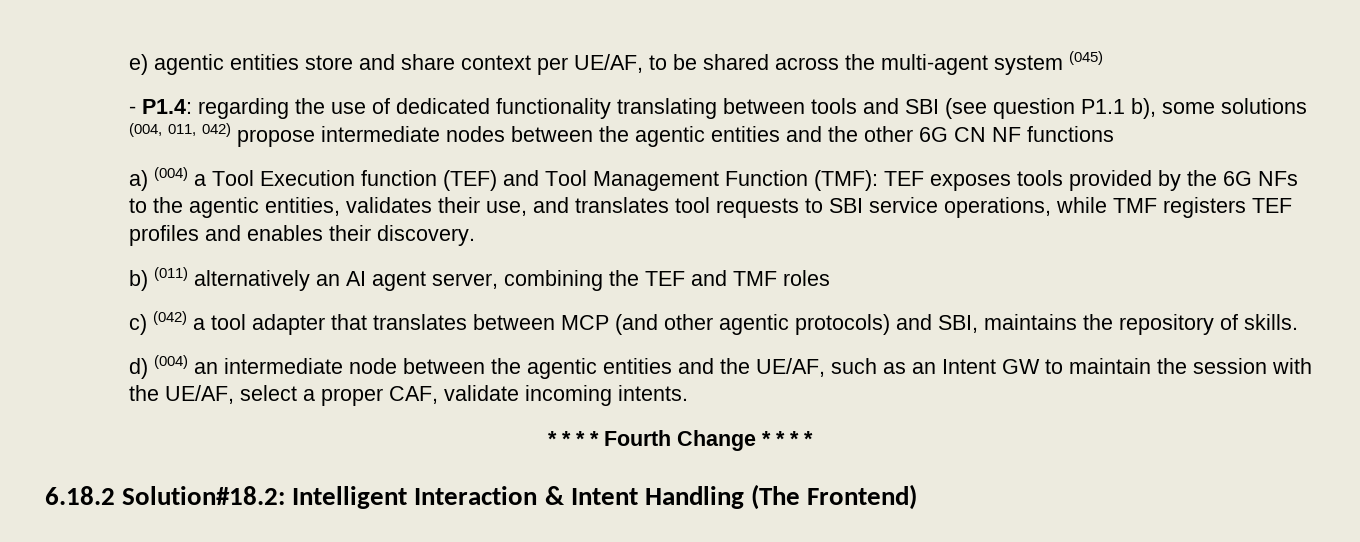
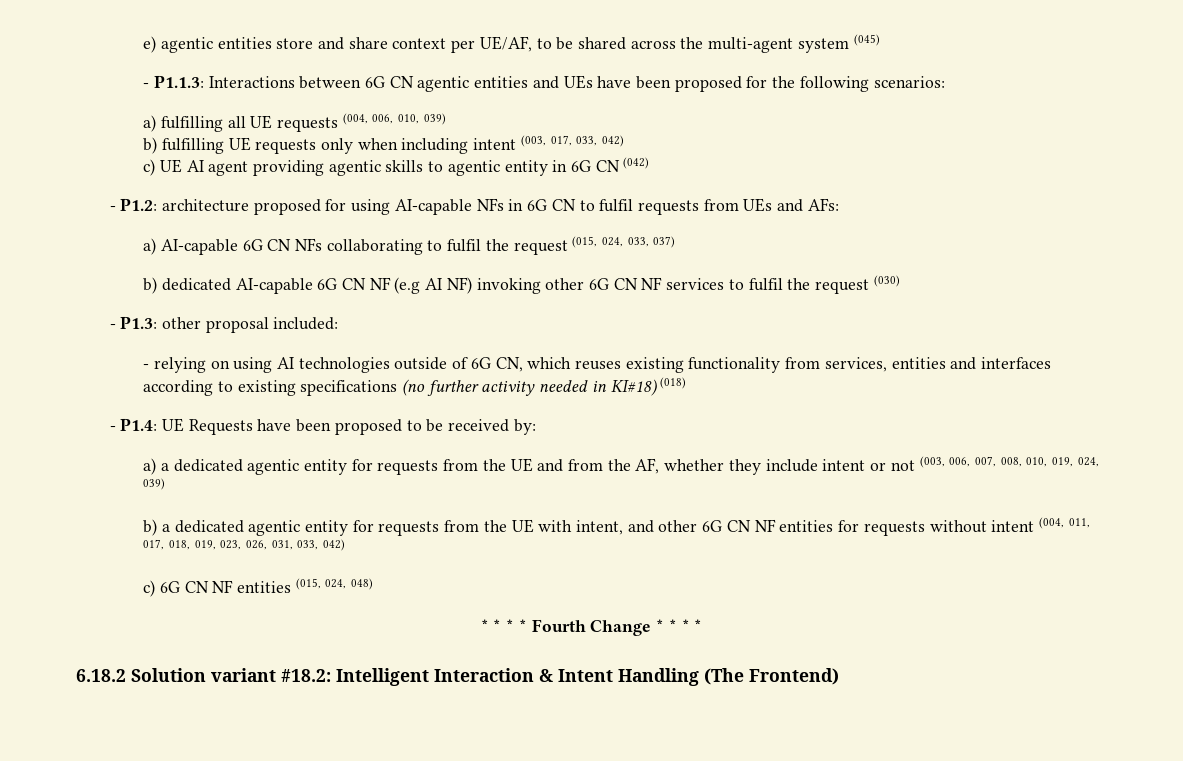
- - P1.4: regarding the use of dedicated functionality translating between tools and SBI (see question P1.1 b), some solutions (004, 011, 042) propose intermediate nodes between the agentic entities and the other 6G CN NF functions
- a) (004) a Tool Execution function (TEF) and Tool Management Function (TMF): TEF exposes tools provided by the 6G NFs to the agentic entities, validates their use, and translates tool requests to SBI service operations, while TMF registers TEF profiles and enables their discovery.
- b) (011) alternatively an AI agent server, combining the TEF and TMF roles
- c) (042) a tool adapter that translates between MCP (and other agentic protocols) and SBI, maintains the repository of skills.
- d) (004) an intermediate node between the agentic entities and the UE/AF, such as an Intent GW to maintain the session with the UE/AF, select a proper CAF, validate incoming intents.
+ - P1.1.3: Interactions between 6G CN agentic entities and UEs have been proposed for the following scenarios:
+ a) fulfilling all UE requests (004, 006, 010, 039)
+ b) fulfilling UE requests only when including intent (003, 017, 033, 042)
+ c) UE AI agent providing agentic skills to agentic entity in 6G CN (042)
+ - P1.2: architecture proposed for using AI-capable NFs in 6G CN to fulfil requests from UEs and AFs:
+ a) AI-capable 6G CN NFs collaborating to fulfil the request (015, 024, 033, 037)
+ b) dedicated AI-capable 6G CN NF (e.g AI NF) invoking other 6G CN NF services to fulfil the request (030)
+ - P1.3: other proposal included:
+ - relying on using AI technologies outside of 6G CN, which reuses existing functionality from services, entities and interfaces according to existing specifications (no further activity needed in KI#18) (018)
+ - P1.4: UE Requests have been proposed to be received by:
+ a) a dedicated agentic entity for requests from the UE and from the AF, whether they include intent or not (003, 006, 007, 008, 010, 019, 024, 039)
+ b) a dedicated agentic entity for requests from the UE with intent, and other 6G CN NF entities for requests without intent (004, 011, 017, 018, 019, 023, 026, 031, 033, 042)
+ c) 6G CN NF entities (015, 024, 048)
- 6.18.2 Solution#18.2: Intelligent Interaction & Intent Handling (The Frontend)
+ 6.18.2 Solution variant #18.2: Intelligent Interaction & Intent Handling (The Frontend)

